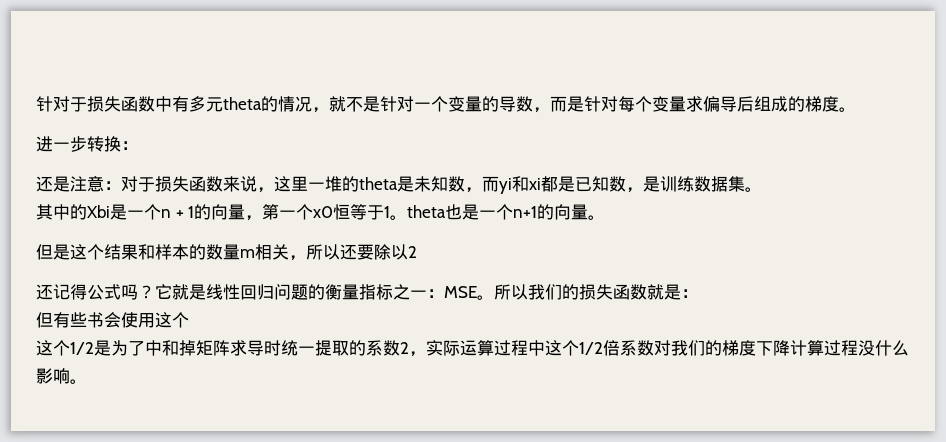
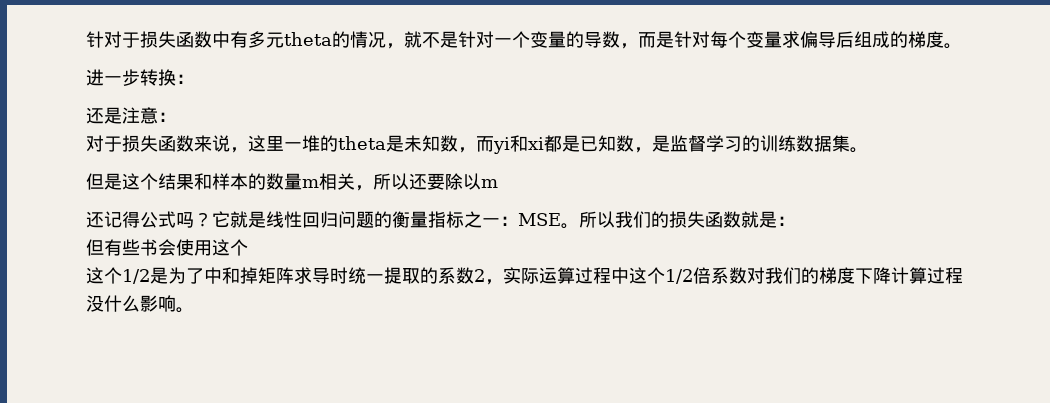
- 还是注意：对于损失函数来说，这里一堆的theta是未知数，而yi和xi都是已知数，是训练数据集。
+ 还是注意：
+ 对于损失函数来说，这里一堆的theta是未知数，而yi和xi都是已知数，是监督学习的训练数据集。
- 其中的Xbi是一个n + 1的向量，第一个x0恒等于1。theta也是一个n+1的向量。
- 但是这个结果和样本的数量m相关，所以还要除以2
+ 但是这个结果和样本的数量m相关，所以还要除以m

